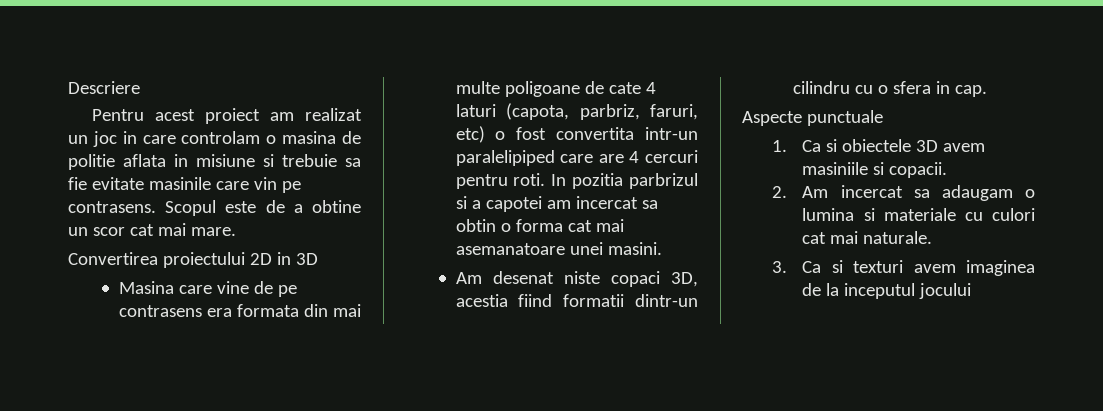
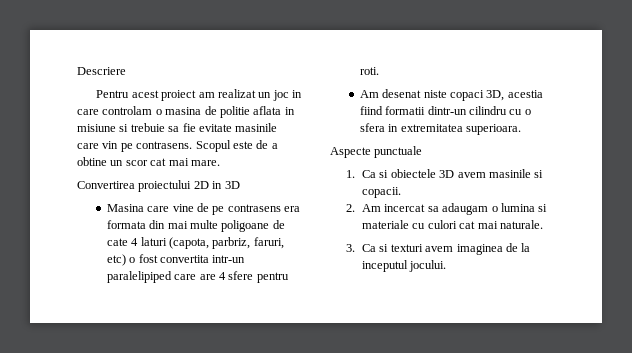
- Masina care vine de pe contrasens era formata din mai multe poligoane de cate 4 laturi (capota, parbriz, faruri, etc) o fost convertita intr-un paralelipiped care are 4 cercuri pentru roti. In pozitia parbrizul si a capotei am incercat sa obtin o forma cat mai asemanatoare unei masini.
+ Masina care vine de pe contrasens era formata din mai multe poligoane de cate 4 laturi (capota, parbriz, faruri, etc) o fost convertita intr-un paralelipiped care are 4 sfere pentru roti.
- Am desenat niste copaci 3D, acestia fiind formatii dintr-un cilindru cu o sfera in cap.
+ Am desenat niste copaci 3D, acestia fiind formatii dintr-un cilindru cu o sfera in extremitatea superioara.
- 1. Ca si obiectele 3D avem masiniile si copacii.
+ 1. Ca si obiectele 3D avem masinile si copacii.
- 3. Ca si texturi avem imaginea de la inceputul jocului
+ 3. Ca si texturi avem imaginea de la inceputul jocului.

